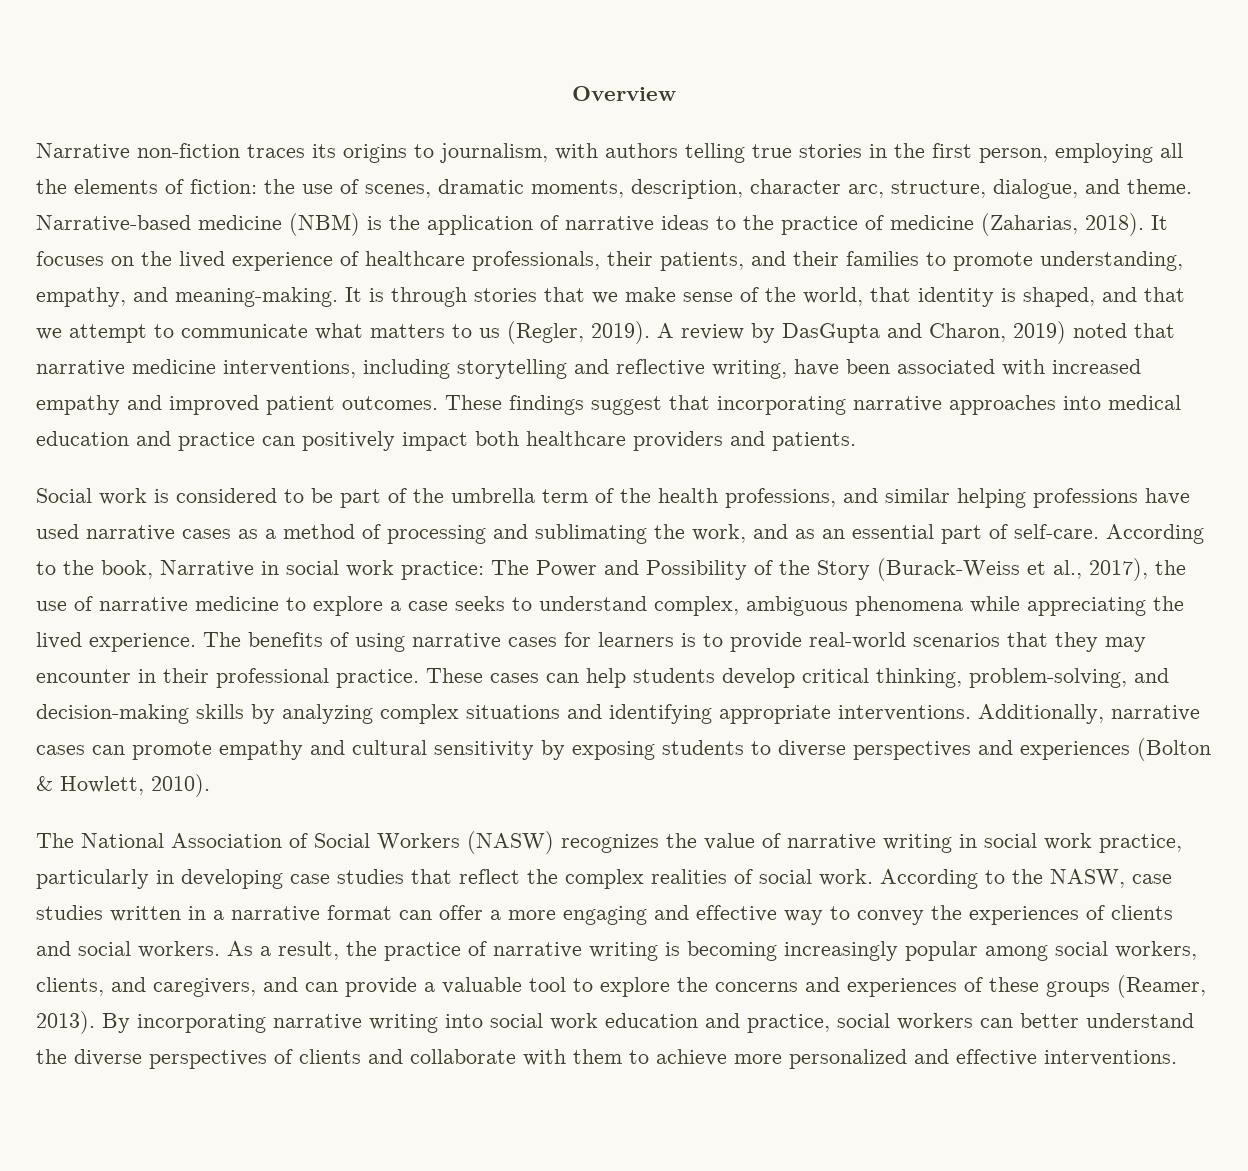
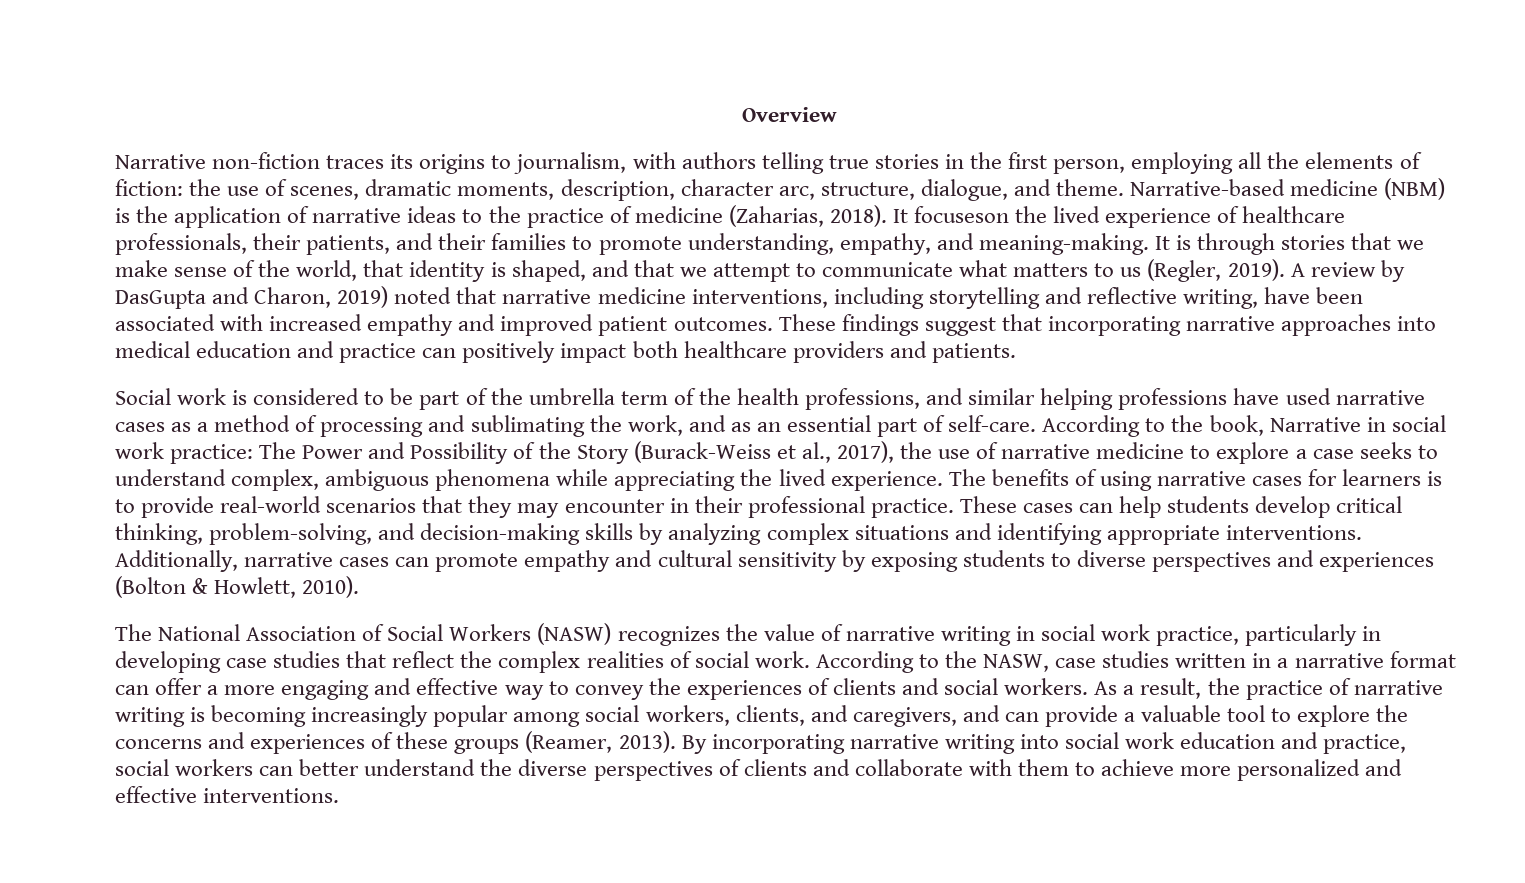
- It focuses on the lived experience of healthcare professionals, their patients, and their families to promote understanding, empathy, and meaning-making.
+ It focuseson the lived experience of healthcare professionals, their patients, and their families to promote understanding, empathy, and meaning-making.

